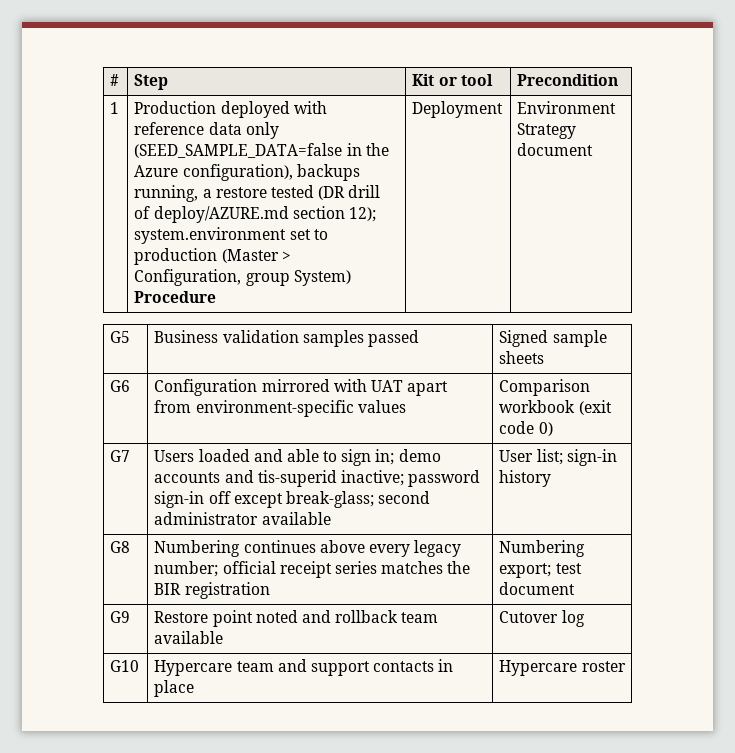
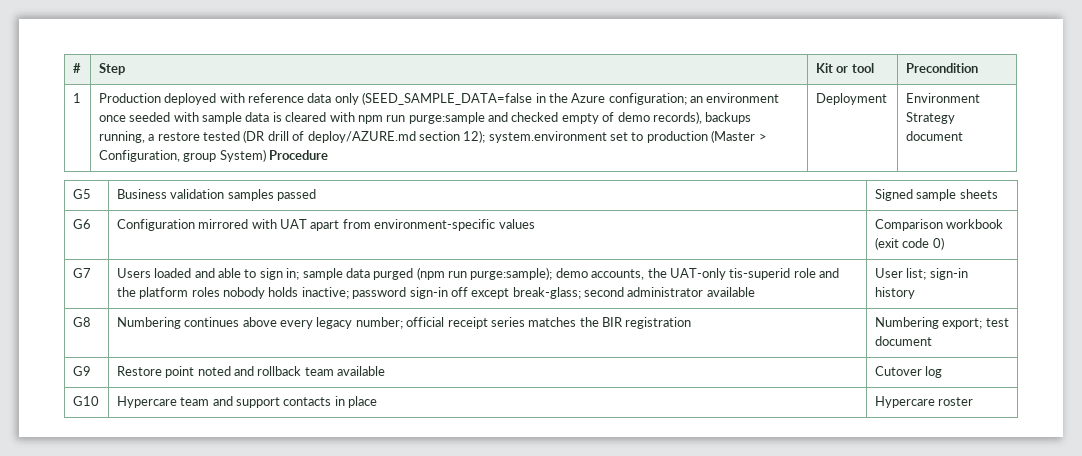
- Production deployed with reference data only (SEED_SAMPLE_DATA=false in the Azure configuration), backups running, a restore tested (DR drill of deploy/AZURE.md section 12); system.environment set to production (Master > Configuration, group System) Procedure
+ Production deployed with reference data only (SEED_SAMPLE_DATA=false in the Azure configuration; an environment once seeded with sample data is cleared with npm run purge:sample and checked empty of demo records), backups running, a restore tested (DR drill of deploy/AZURE.md section 12); system.environment set to production (Master > Configuration, group System) Procedure
- G7 | Users loaded and able to sign in; demo accounts and tis-superid inactive; password sign-in off except break-glass; second administrator available | User list; sign-in history
+ G7 | Users loaded and able to sign in; sample data purged (npm run purge:sample); demo accounts, the UAT-only tis-superid role and the platform roles nobody holds inactive; password sign-in off except break-glass; second administrator available | User list; sign-in history

